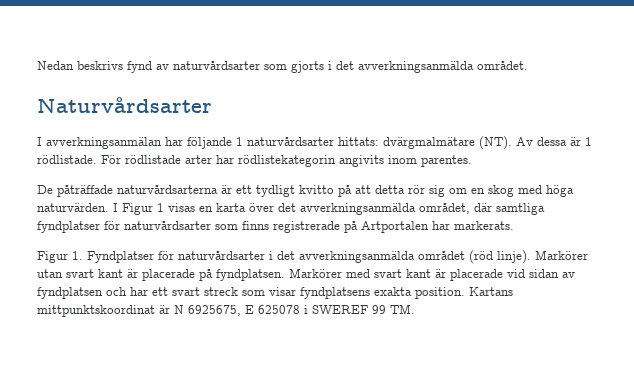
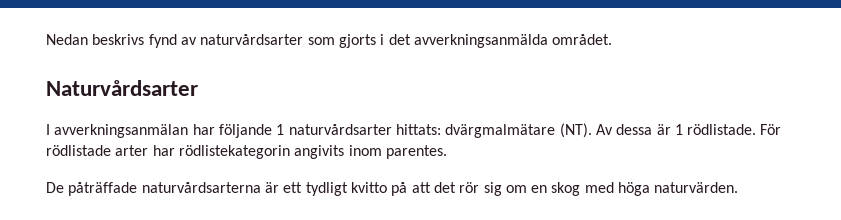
- De påträffade naturvårdsarterna är ett tydligt kvitto på att detta rör sig om en skog med höga naturvärden. I Figur 1 visas en karta över det avverkningsanmälda området, där samtliga fyndplatser för naturvårdsarter som finns registrerade på Artportalen har markerats.
- Figur 1. Fyndplatser för naturvårdsarter i det avverkningsanmälda området (röd linje). Markörer utan svart kant är placerade på fyndplatsen. Markörer med svart kant är placerade vid sidan av fyndplatsen och har ett svart streck som visar fyndplatsens exakta position. Kartans mittpunktskoordinat är N 6925675, E 625078 i SWEREF 99 TM.
+ De påträffade naturvårdsarterna är ett tydligt kvitto på att det rör sig om en skog med höga naturvärden.

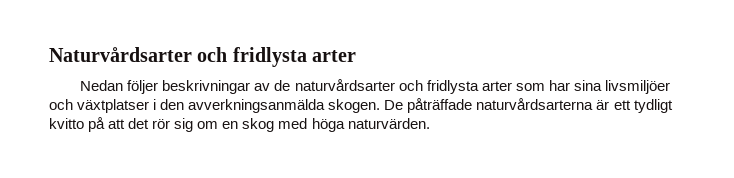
- Nedan beskrivs fynd av naturvårdsarter som gjorts i det avverkningsanmälda området.
- Naturvårdsarter
- I avverkningsanmälan har följande 1 naturvårdsarter hittats: dvärgmalmätare (NT). Av dessa är 1 rödlistade. För rödlistade arter har rödlistekategorin angivits inom parentes.
- De påträffade naturvårdsarterna är ett tydligt kvitto på att det rör sig om en skog med höga naturvärden.
+ Naturvårdsarter och fridlysta arter
+ Nedan följer beskrivningar av de naturvårdsarter och fridlysta arter som har sina livsmiljöer och växtplatser i den avverkningsanmälda skogen. De påträffade naturvårdsarterna är ett tydligt kvitto på att det rör sig om en skog med höga naturvärden.

